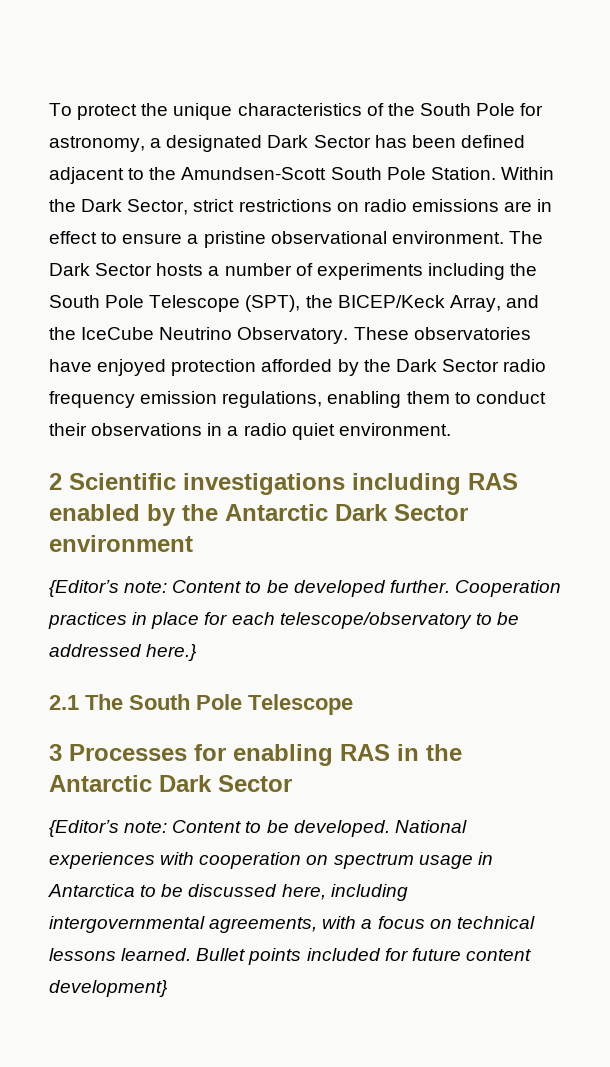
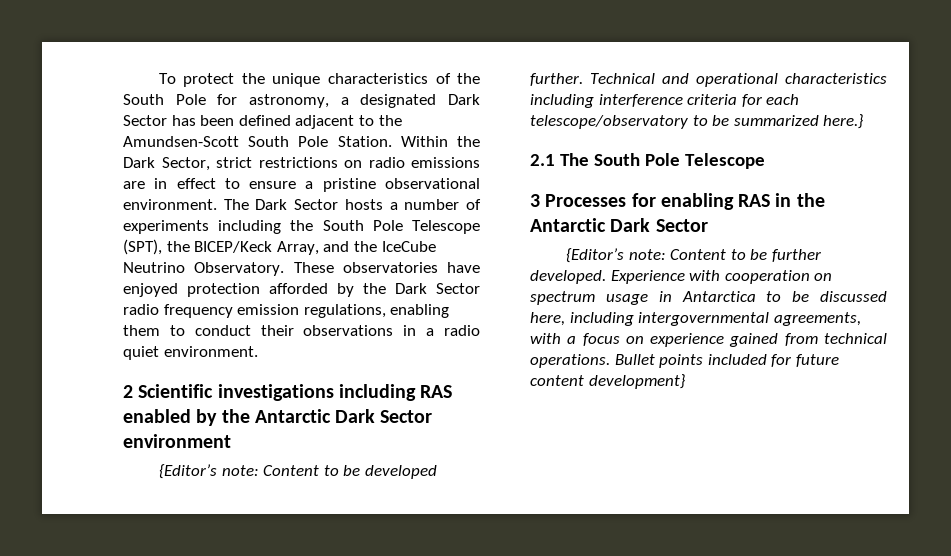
- Cooperation practices in place for each telescope/observatory to be addressed here.}
+ Technical and operational characteristics including interference criteria for each telescope/observatory to be summarized here.}
- {Editor’s note: Content to be developed. National experiences with cooperation on spectrum usage in Antarctica to be discussed here, including intergovernmental agreements, with a focus on technical lessons learned.
+ {Editor’s note: Content to be further developed. Experience with cooperation on spectrum usage in Antarctica to be discussed here, including intergovernmental agreements, with a focus on experience gained from technical operations.

